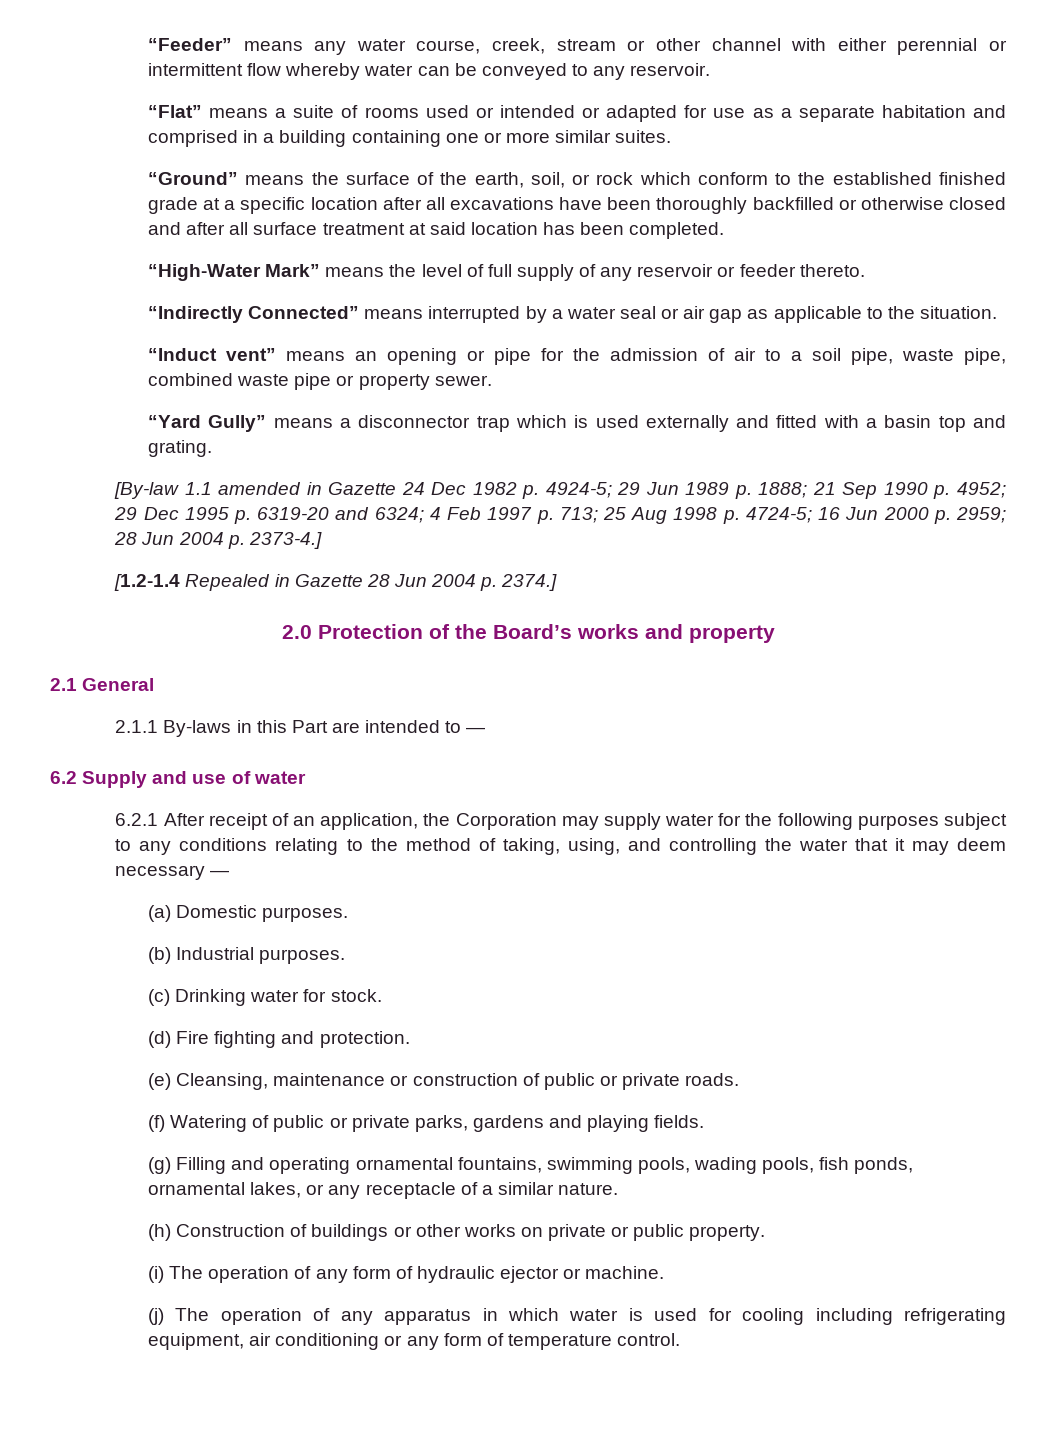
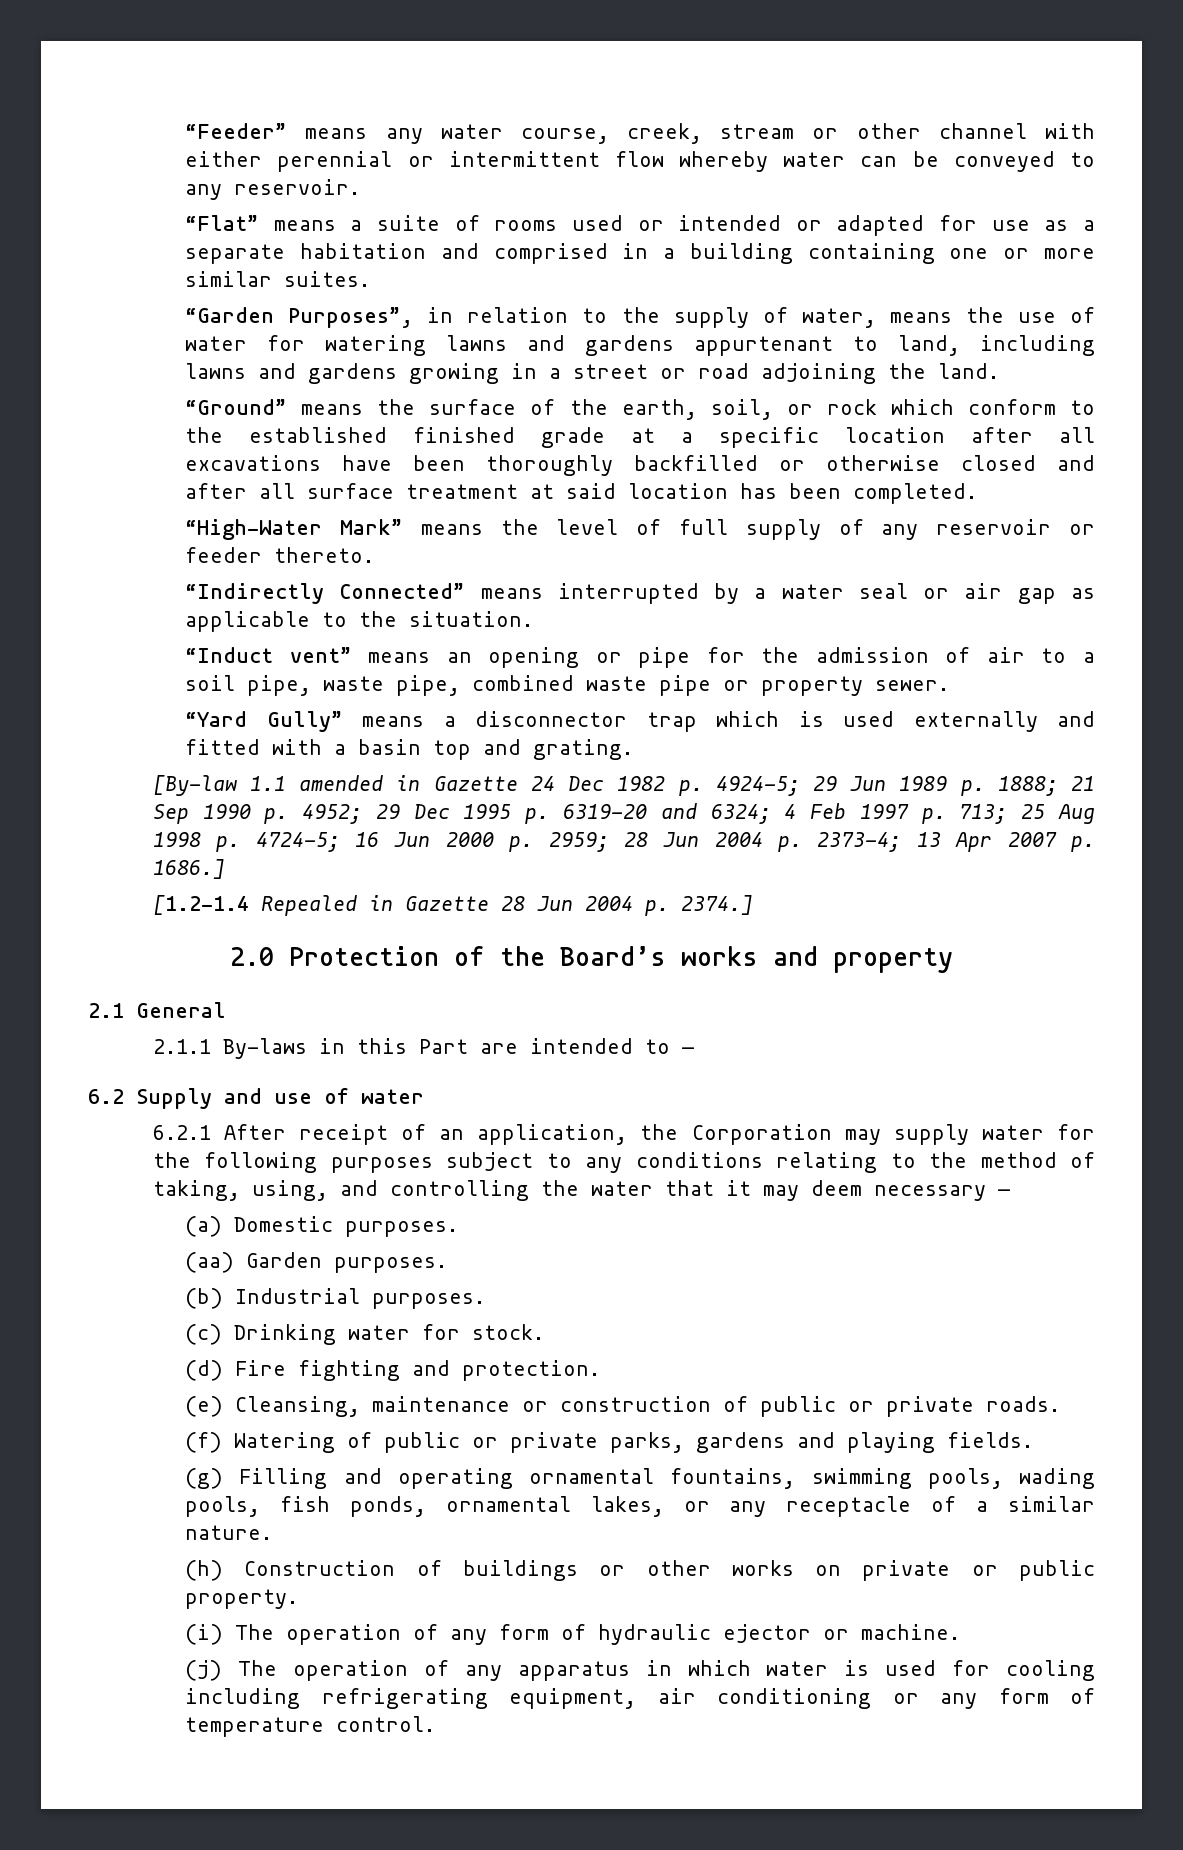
+ “Garden Purposes”, in relation to the supply of water, means the use of water for watering lawns and gardens appurtenant to land, including lawns and gardens growing in a street or road adjoining the land.
- [By-law 1.1 amended in Gazette 24 Dec 1982 p. 4924-5; 29 Jun 1989 p. 1888; 21 Sep 1990 p. 4952; 29 Dec 1995 p. 6319-20 and 6324; 4 Feb 1997 p. 713; 25 Aug 1998 p. 4724-5; 16 Jun 2000 p. 2959; 28 Jun 2004 p. 2373-4.]
+ [By-law 1.1 amended in Gazette 24 Dec 1982 p. 4924-5; 29 Jun 1989 p. 1888; 21 Sep 1990 p. 4952; 29 Dec 1995 p. 6319-20 and 6324; 4 Feb 1997 p. 713; 25 Aug 1998 p. 4724-5; 16 Jun 2000 p. 2959; 28 Jun 2004 p. 2373-4; 13 Apr 2007 p. 1686.]
+ (aa) Garden purposes.

